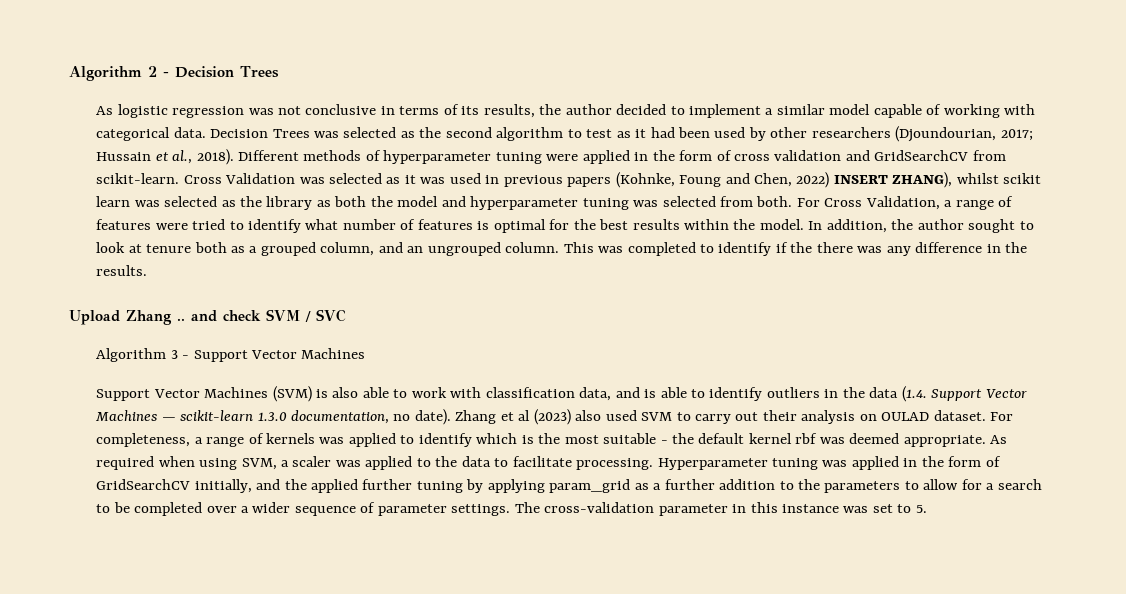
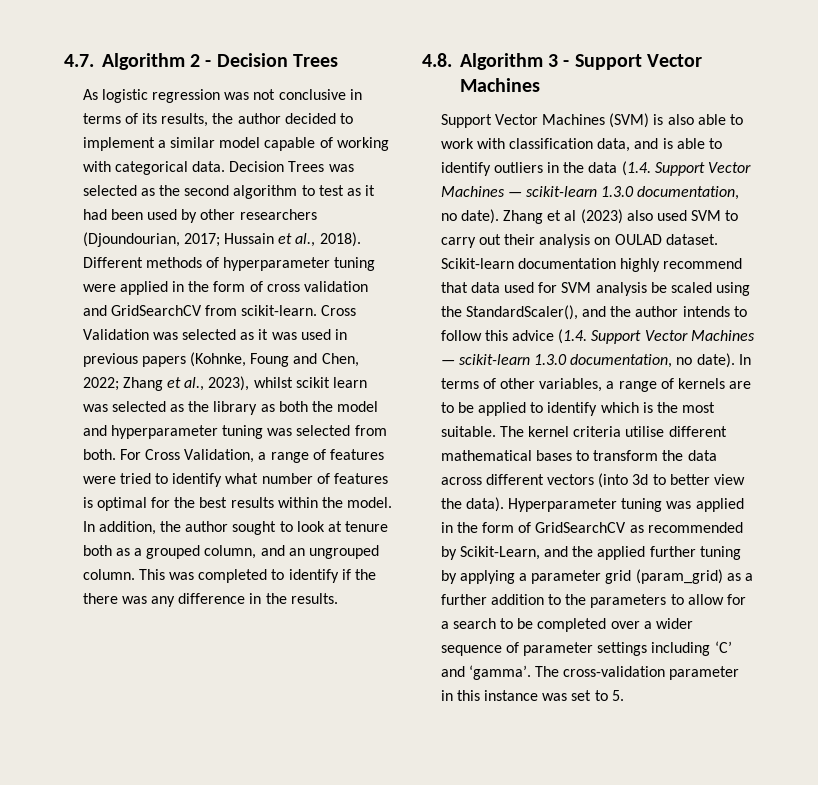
- Algorithm 2 - Decision Trees
+ 4.7. Algorithm 2 - Decision Trees
- Cross Validation was selected as it was used in previous papers (Kohnke, Foung and Chen, 2022) INSERT ZHANG), whilst scikit learn was selected as the library as both the model and hyperparameter tuning was selected from both.
+ Cross Validation was selected as it was used in previous papers (Kohnke, Foung and Chen, 2022; Zhang et al., 2023), whilst scikit learn was selected as the library as both the model and hyperparameter tuning was selected from both.
- Upload Zhang .. and check SVM / SVC
- Algorithm 3 - Support Vector Machines
+ 4.8. Algorithm 3 - Support Vector Machines
- For completeness, a range of kernels was applied to identify which is the most suitable - the default kernel rbf was deemed appropriate. As required when using SVM, a scaler was applied to the data to facilitate processing.
+ Scikit-learn documentation highly recommend that data used for SVM analysis be scaled using the StandardScaler(), and the author intends to follow this advice (1.4. Support Vector Machines — scikit-learn 1.3.0 documentation, no date). In terms of other variables, a range of kernels are to be applied to identify which is the most suitable. The kernel criteria utilise different mathematical bases to transform the data across different vectors (into 3d to better view the data).
- Hyperparameter tuning was applied in the form of GridSearchCV initially, and the applied further tuning by applying param_grid as a further addition to the parameters to allow for a search to be completed over a wider sequence of parameter settings.
+ Hyperparameter tuning was applied in the form of GridSearchCV as recommended by Scikit-Learn, and the applied further tuning by applying a parameter grid (param_grid) as a further addition to the parameters to allow for a search to be completed over a wider sequence of parameter settings including ‘C’ and ‘gamma’.

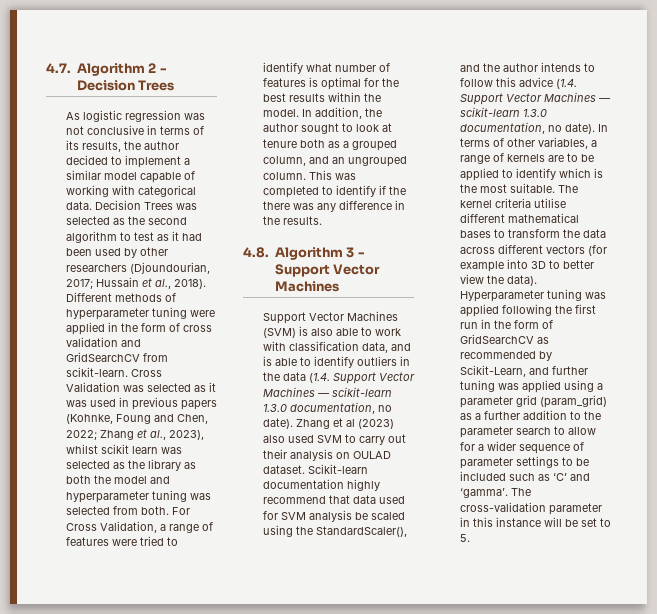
- The kernel criteria utilise different mathematical bases to transform the data across different vectors (into 3d to better view the data).
+ The kernel criteria utilise different mathematical bases to transform the data across different vectors (for example into 3D to better view the data).
- Hyperparameter tuning was applied in the form of GridSearchCV as recommended by Scikit-Learn, and the applied further tuning by applying a parameter grid (param_grid) as a further addition to the parameters to allow for a search to be completed over a wider sequence of parameter settings including ‘C’ and ‘gamma’.
+ Hyperparameter tuning was applied following the first run in the form of GridSearchCV as recommended by Scikit-Learn, and further tuning was applied using a parameter grid (param_grid) as a further addition to the parameter search to allow for a wider sequence of parameter settings to be included such as ‘C’ and ‘gamma’.
- The cross-validation parameter in this instance was set to 5.
+ The cross-validation parameter in this instance will be set to 5.

